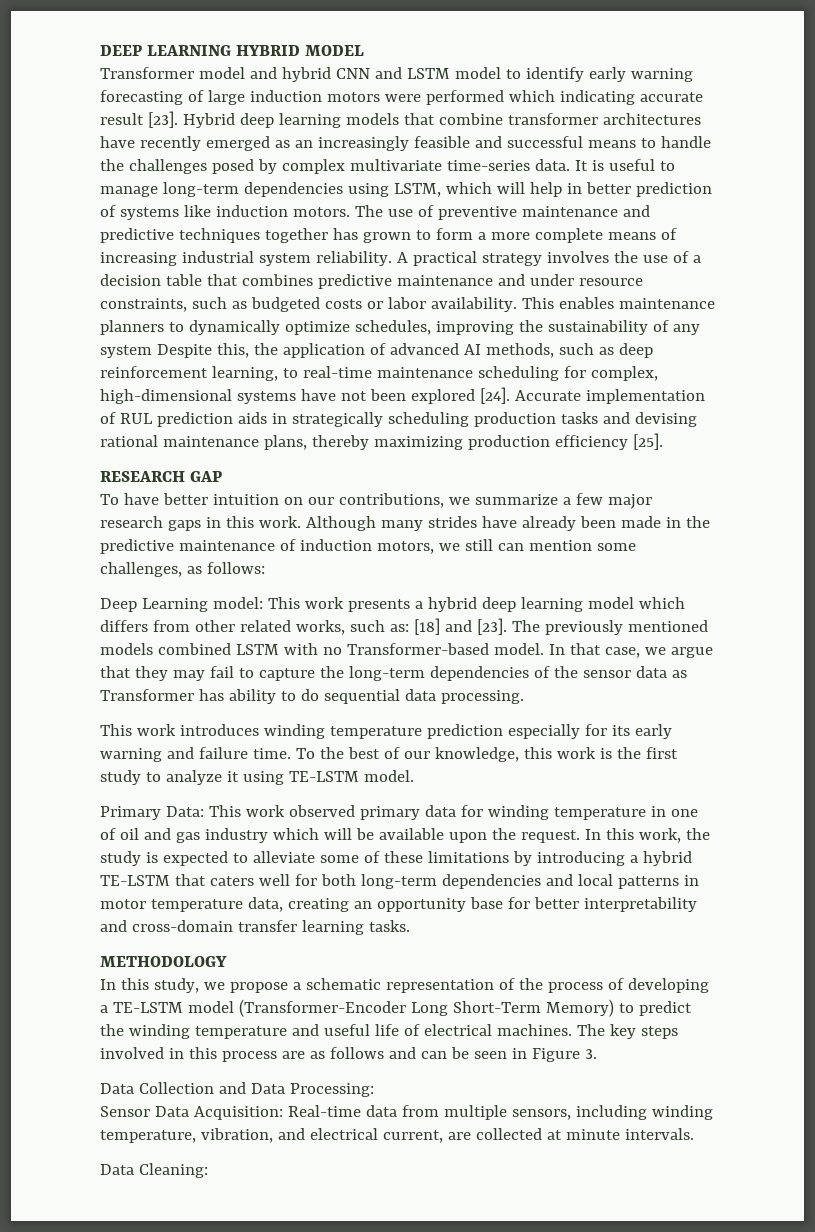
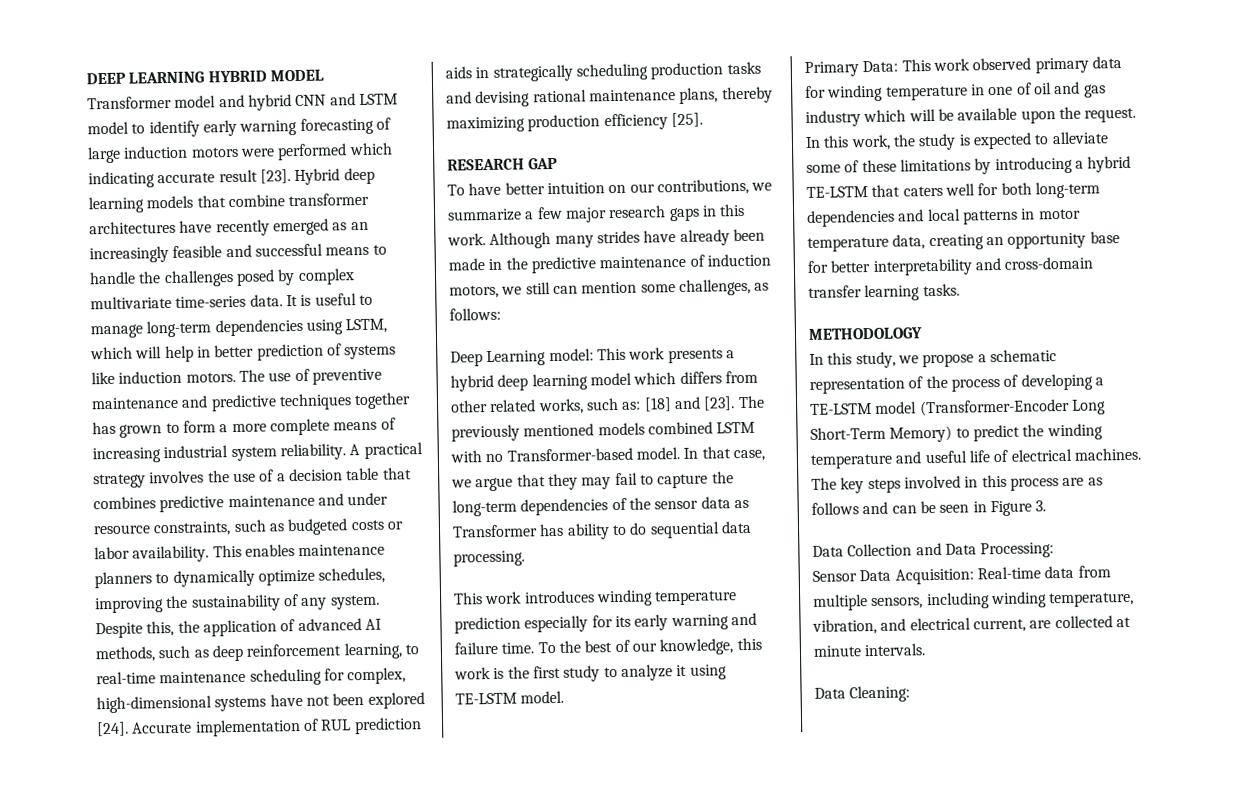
- This enables maintenance planners to dynamically optimize schedules, improving the sustainability of any system Despite this, the application of advanced AI methods, such as deep reinforcement learning, to real-time maintenance scheduling for complex, high-dimensional systems have not been explored [24].
+ This enables maintenance planners to dynamically optimize schedules, improving the sustainability of any system. Despite this, the application of advanced AI methods, such as deep reinforcement learning, to real-time maintenance scheduling for complex, high-dimensional systems have not been explored [24].

